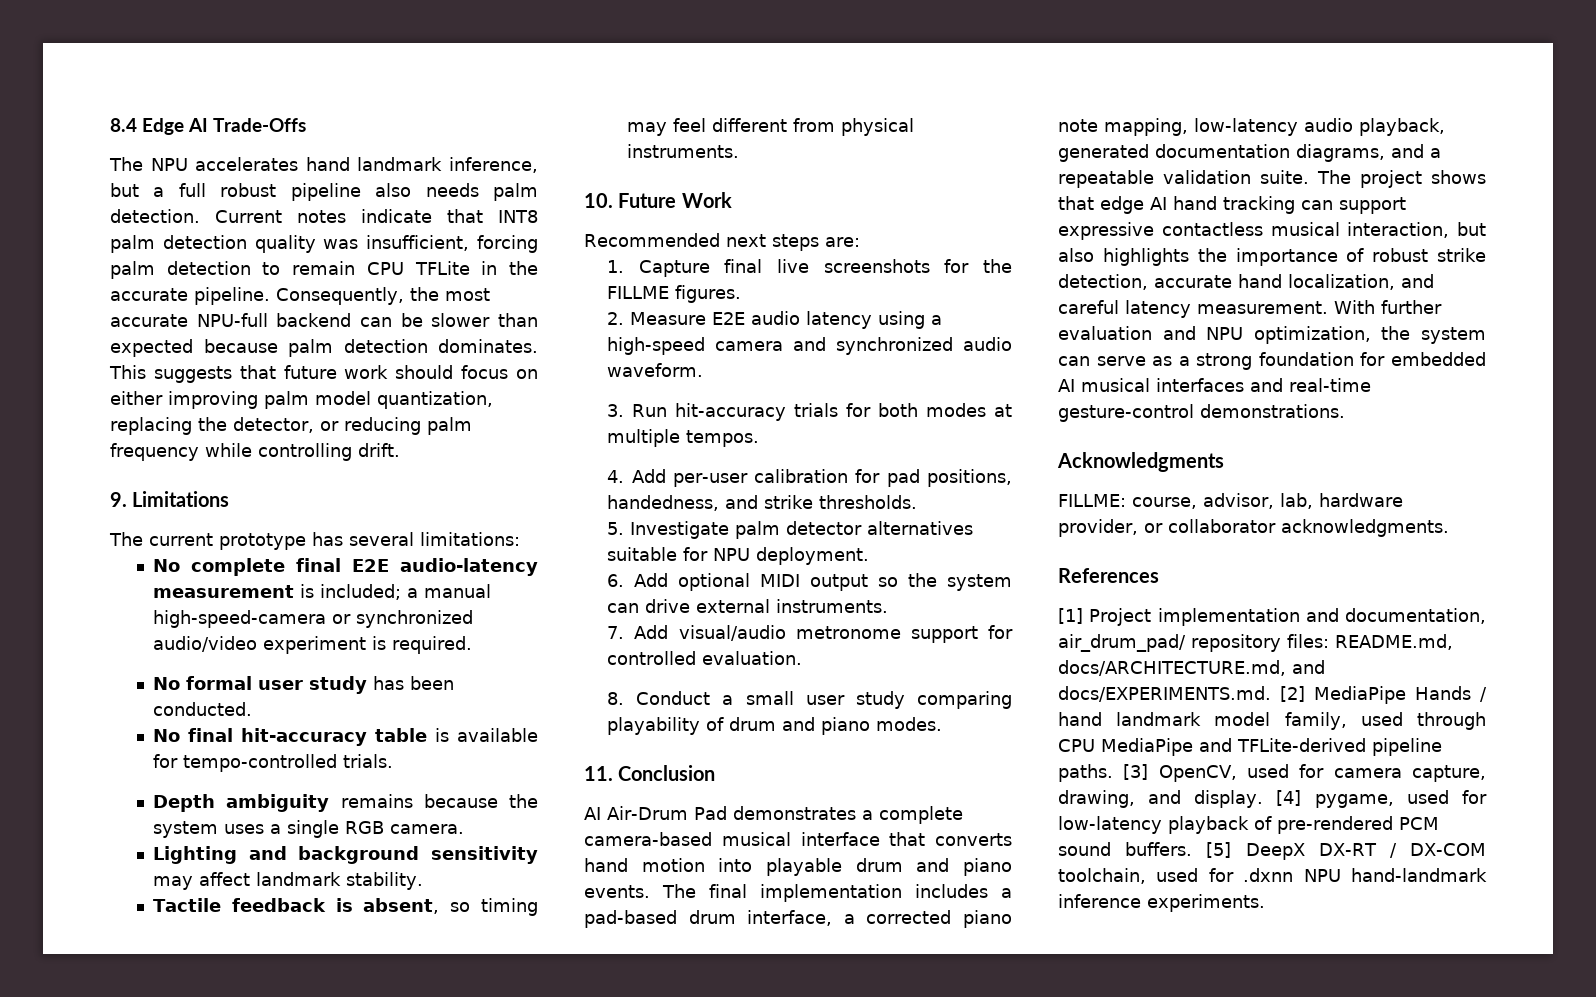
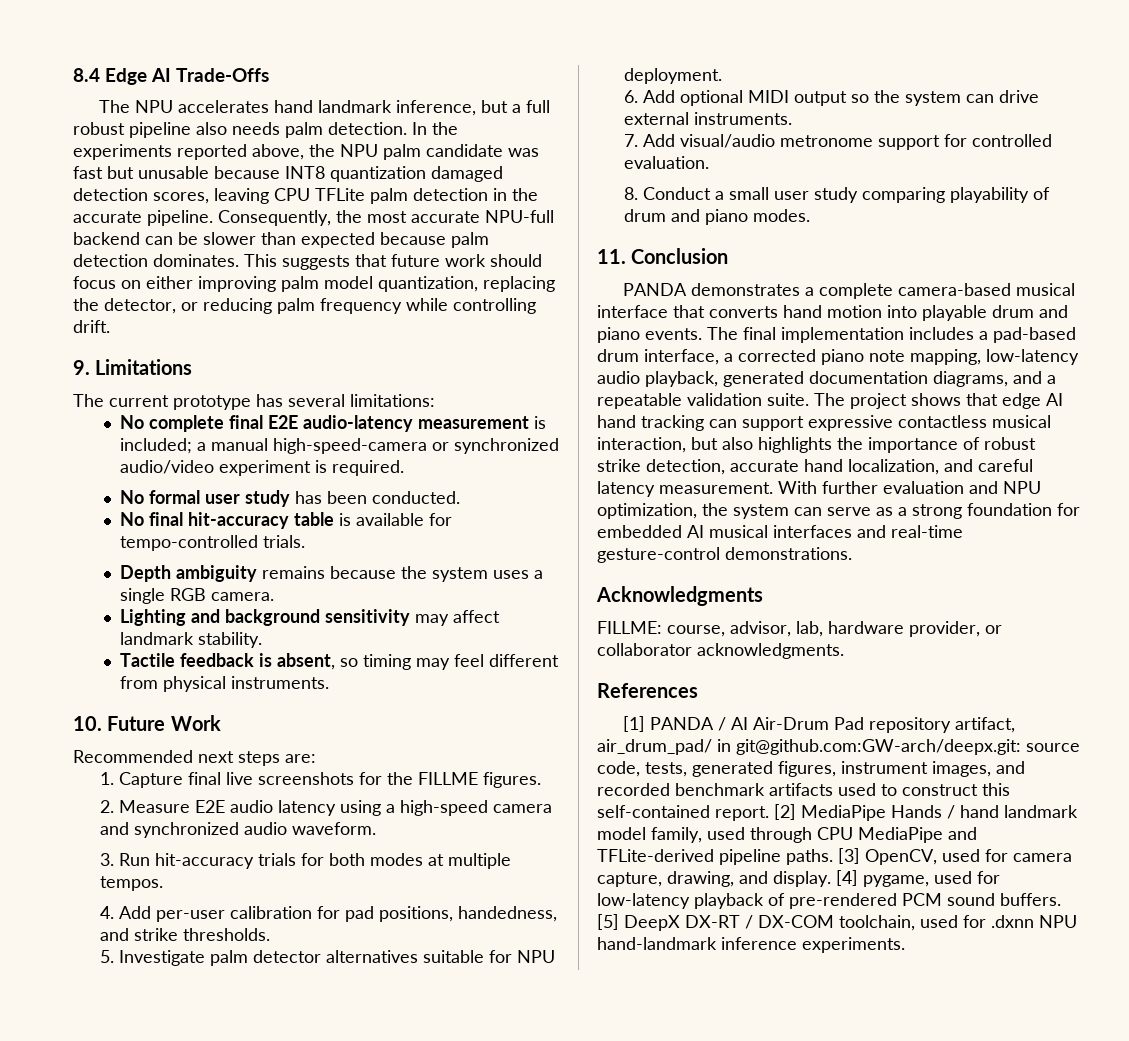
- Current notes indicate that INT8 palm detection quality was insufficient, forcing palm detection to remain CPU TFLite in the accurate pipeline.
+ In the experiments reported above, the NPU palm candidate was fast but unusable because INT8 quantization damaged detection scores, leaving CPU TFLite palm detection in the accurate pipeline.
- AI Air-Drum Pad demonstrates a complete camera-based musical interface that converts hand motion into playable drum and piano events.
+ PANDA demonstrates a complete camera-based musical interface that converts hand motion into playable drum and piano events.
- [1] Project implementation and documentation, air_drum_pad/ repository files: README.md, docs/ARCHITECTURE.md, and docs/EXPERIMENTS.md. [2] MediaPipe Hands / hand landmark model family, used through CPU MediaPipe and TFLite-derived pipeline paths.
+ [1] PANDA / AI Air-Drum Pad repository artifact, air_drum_pad/ in git@github.com:GW-arch/deepx.git: source code, tests, generated figures, instrument images, and recorded benchmark artifacts used to construct this self-contained report. [2] MediaPipe Hands / hand landmark model family, used through CPU MediaPipe and TFLite-derived pipeline paths.

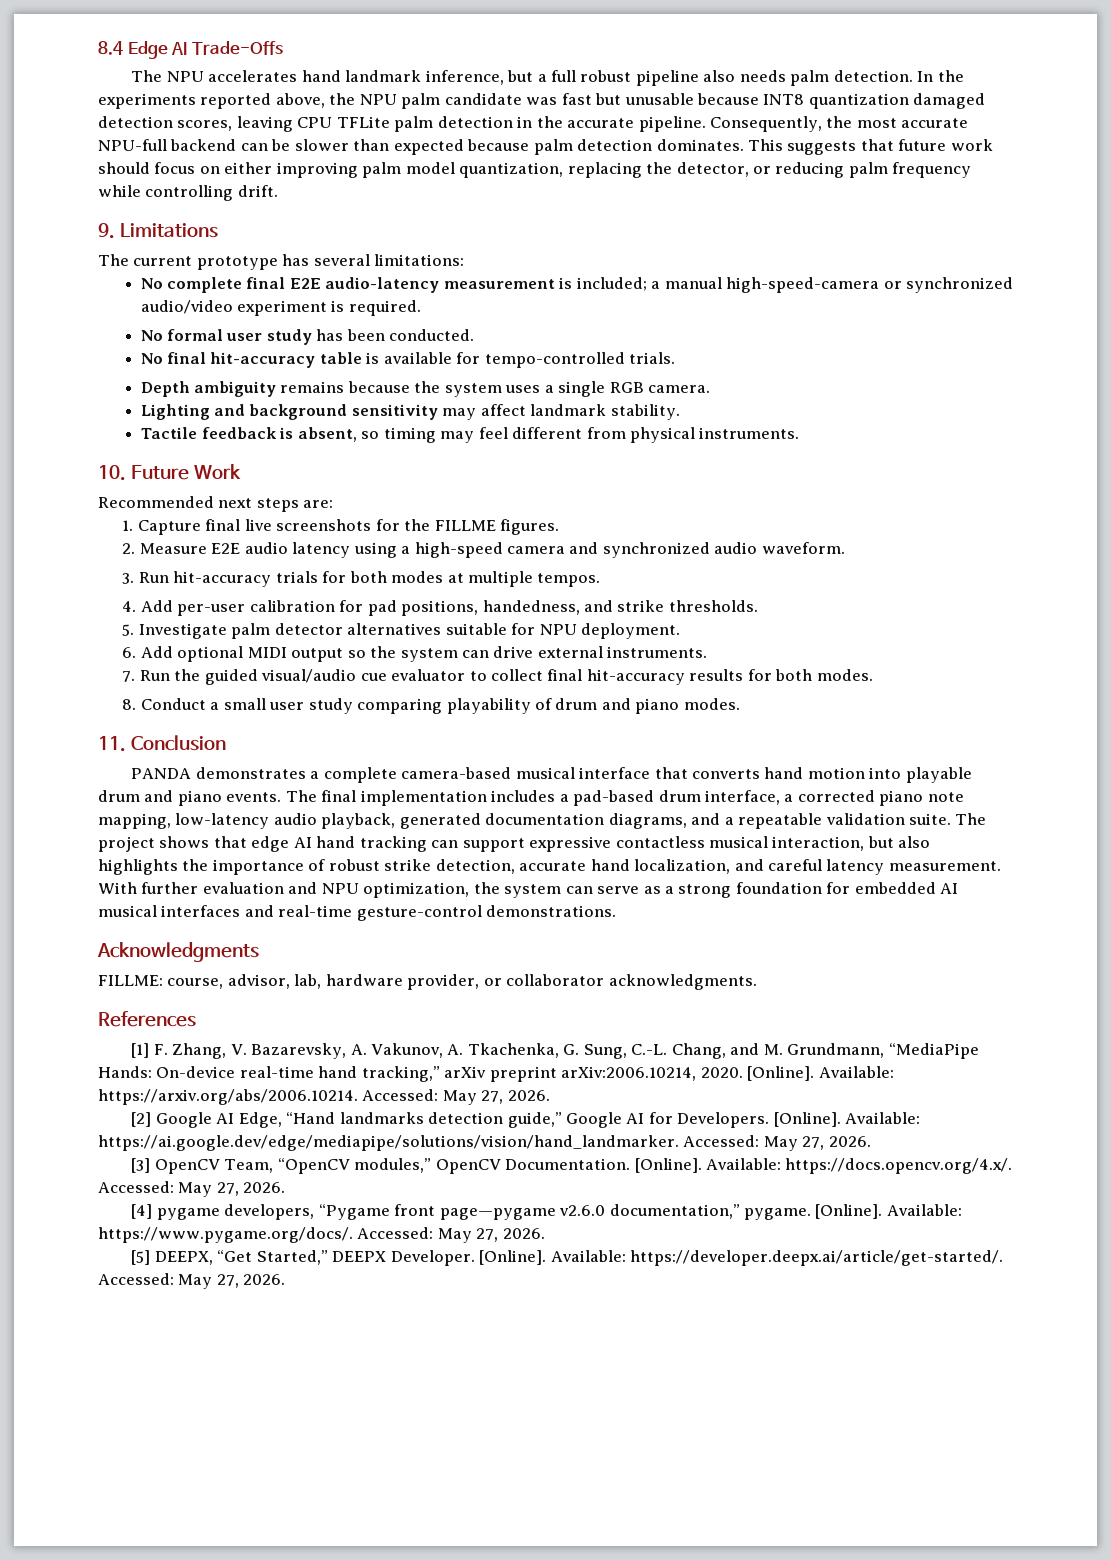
- 7. Add visual/audio metronome support for controlled evaluation.
+ 7. Run the guided visual/audio cue evaluator to collect final hit-accuracy results for both modes.
- [1] PANDA / AI Air-Drum Pad repository artifact, air_drum_pad/ in git@github.com:GW-arch/deepx.git: source code, tests, generated figures, instrument images, and recorded benchmark artifacts used to construct this self-contained report. [2] MediaPipe Hands / hand landmark model family, used through CPU MediaPipe and TFLite-derived pipeline paths. [3] OpenCV, used for camera capture, drawing, and display. [4] pygame, used for low-latency playback of pre-rendered PCM sound buffers. [5] DeepX DX-RT / DX-COM toolchain, used for .dxnn NPU hand-landmark inference experiments.
+ [1] F. Zhang, V. Bazarevsky, A. Vakunov, A. Tkachenka, G. Sung, C.-L. Chang, and M. Grundmann, “MediaPipe Hands: On-device real-time hand tracking,” arXiv preprint arXiv:2006.10214, 2020. [Online]. Available: https://arxiv.org/abs/2006.10214. Accessed: May 27, 2026.
+ [2] Google AI Edge, “Hand landmarks detection guide,” Google AI for Developers. [Online]. Available: https://ai.google.dev/edge/mediapipe/solutions/vision/hand_landmarker. Accessed: May 27, 2026.
+ [3] OpenCV Team, “OpenCV modules,” OpenCV Documentation. [Online]. Available: https://docs.opencv.org/4.x/. Accessed: May 27, 2026.
+ [4] pygame developers, “Pygame front page—pygame v2.6.0 documentation,” pygame. [Online]. Available: https://www.pygame.org/docs/. Accessed: May 27, 2026.
+ [5] DEEPX, “Get Started,” DEEPX Developer. [Online]. Available: https://developer.deepx.ai/article/get-started/. Accessed: May 27, 2026.

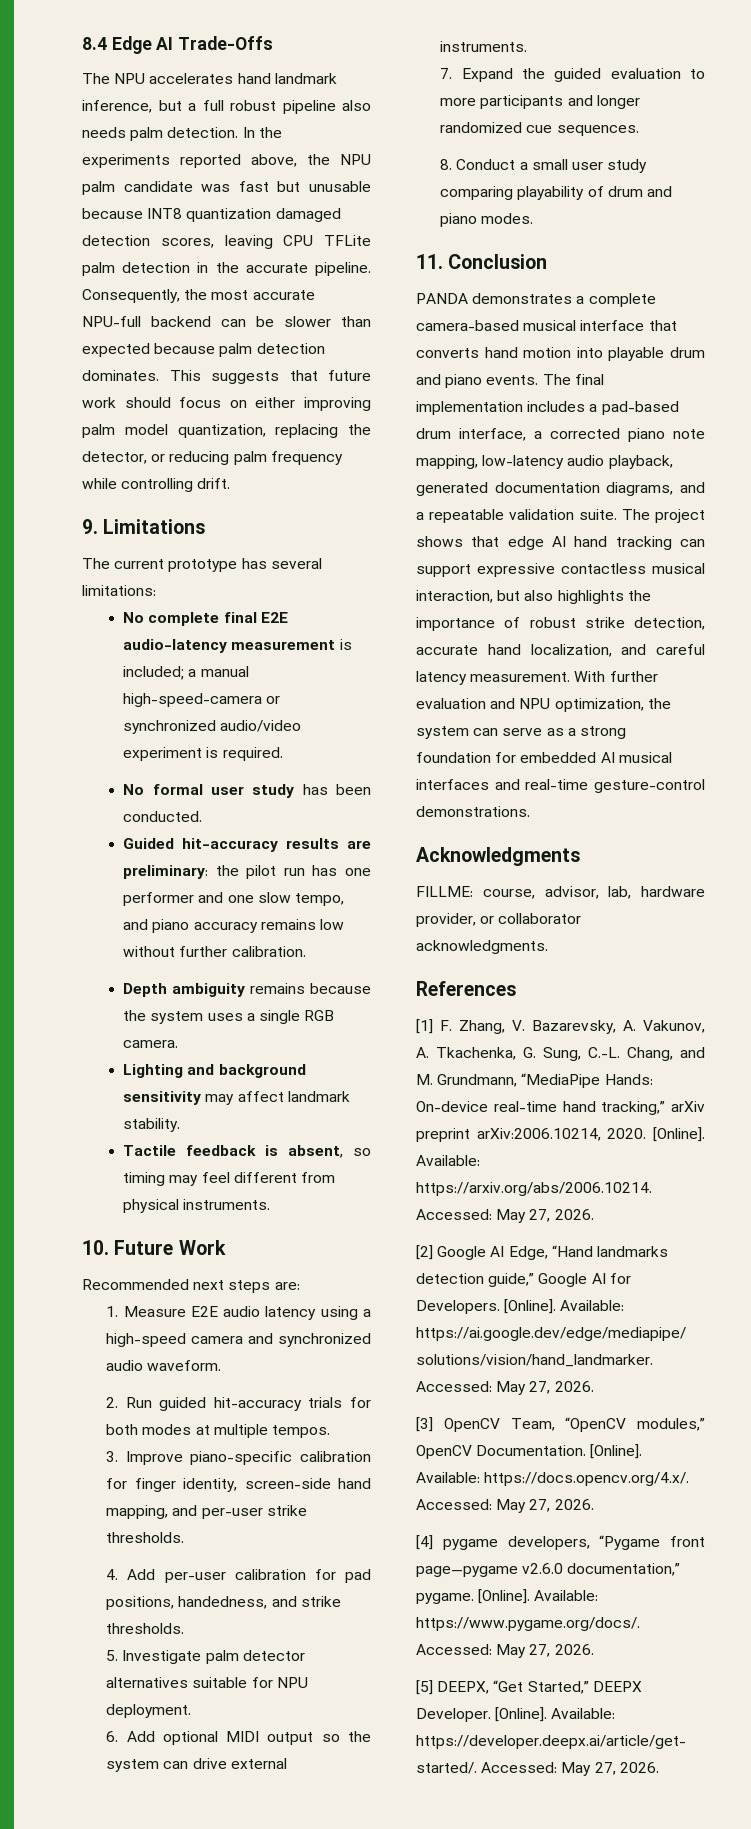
- No final hit-accuracy table is available for tempo-controlled trials.
+ Guided hit-accuracy results are preliminary: the pilot run has one performer and one slow tempo, and piano accuracy remains low without further calibration.
- 1. Capture final live screenshots for the FILLME figures.
- 2. Measure E2E audio latency using a high-speed camera and synchronized audio waveform.
+ 1. Measure E2E audio latency using a high-speed camera and synchronized audio waveform.
- 3. Run hit-accuracy trials for both modes at multiple tempos.
+ 2. Run guided hit-accuracy trials for both modes at multiple tempos.
+ 3. Improve piano-specific calibration for finger identity, screen-side hand mapping, and per-user strike thresholds.
- 7. Run the guided visual/audio cue evaluator to collect final hit-accuracy results for both modes.
+ 7. Expand the guided evaluation to more participants and longer randomized cue sequences.

